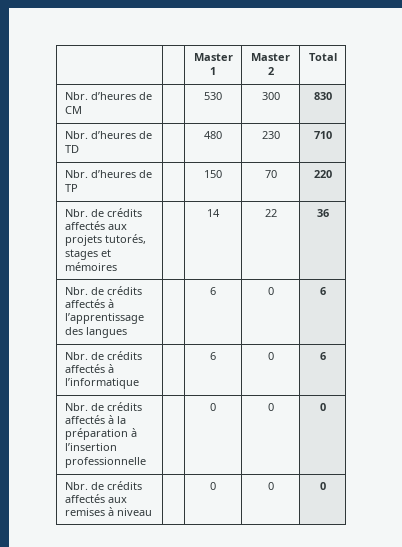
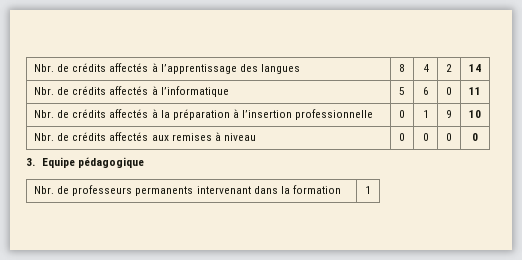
- | | Master 1 | Master 2 | Total
- Nbr. d’heures de CM | | 530 | 300 | 830
- Nbr. d’heures de TD | | 480 | 230 | 710
- Nbr. d’heures de TP | | 150 | 70 | 220
- Nbr. de crédits affectés aux projets tutorés, stages et mémoires | | 14 | 22 | 36
- Nbr. de crédits affectés à l’apprentissage des langues | | 6 | 0 | 6
+ Nbr. de crédits affectés à l’apprentissage des langues | 8 | 4 | 2 | 14
- Nbr. de crédits affectés à l’informatique | | 6 | 0 | 6
+ Nbr. de crédits affectés à l’informatique | 5 | 6 | 0 | 11
- Nbr. de crédits affectés à la préparation à l’insertion professionnelle | | 0 | 0 | 0
+ Nbr. de crédits affectés à la préparation à l’insertion professionnelle | 0 | 1 | 9 | 10
- Nbr. de crédits affectés aux remises à niveau | | 0 | 0 | 0
+ Nbr. de crédits affectés aux remises à niveau | 0 | 0 | 0 | 0
+ 3. Equipe pédagogique
+ Nbr. de professeurs permanents intervenant dans la formation | 1

